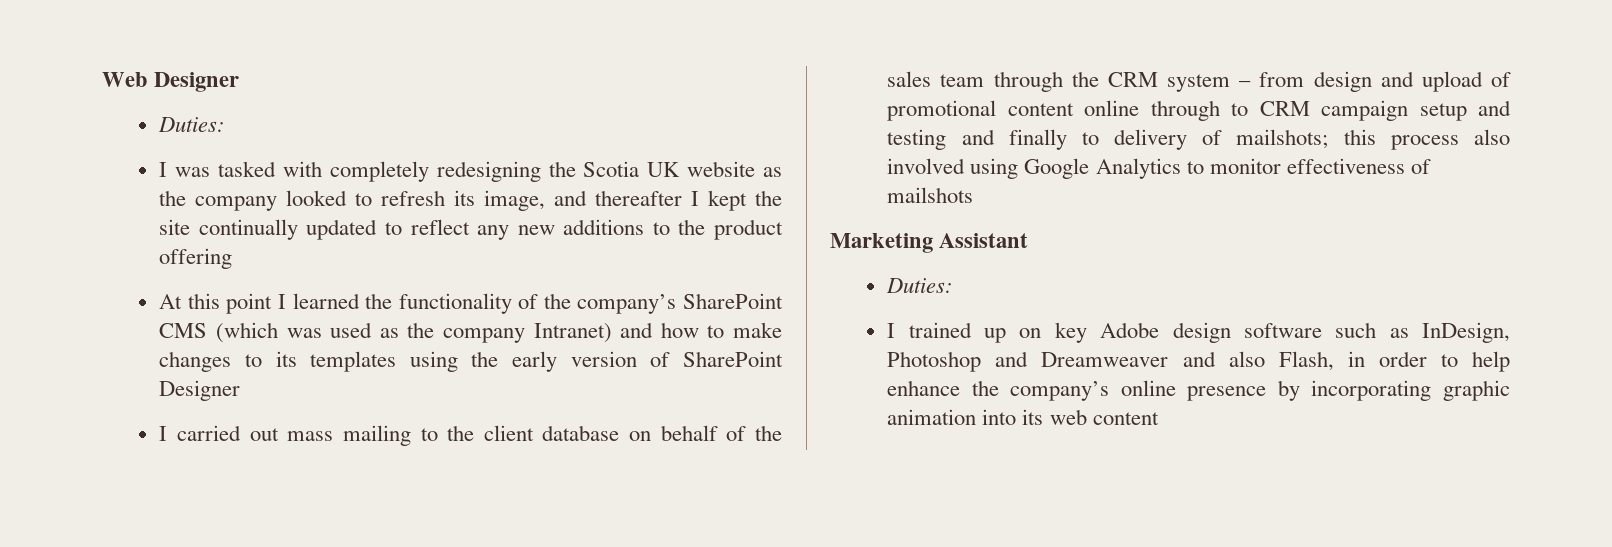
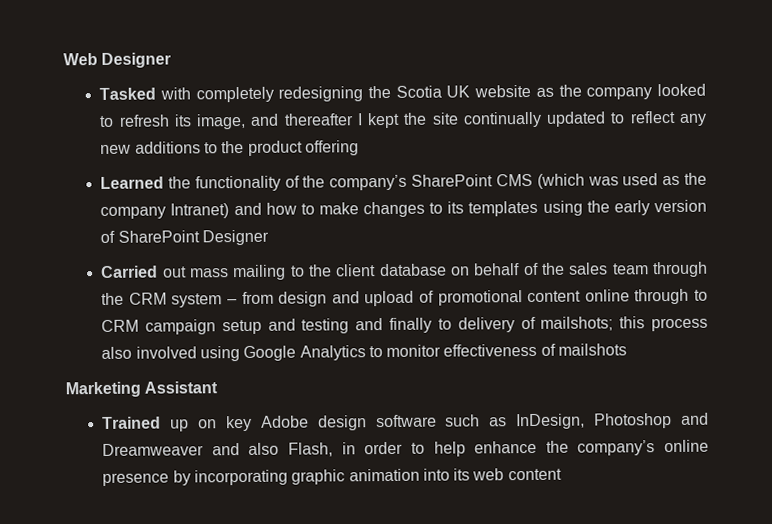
  Web Designer
- Duties:
- I was tasked with completely redesigning the Scotia UK website as the company looked to refresh its image, and thereafter I kept the site continually updated to reflect any new additions to the product offering
+ Tasked with completely redesigning the Scotia UK website as the company looked to refresh its image, and thereafter I kept the site continually updated to reflect any new additions to the product offering
- At this point I learned the functionality of the company’s SharePoint CMS (which was used as the company Intranet) and how to make changes to its templates using the early version of SharePoint Designer
+ Learned the functionality of the company’s SharePoint CMS (which was used as the company Intranet) and how to make changes to its templates using the early version of SharePoint Designer
- I carried out mass mailing to the client database on behalf of the sales team through the CRM system – from design and upload of promotional content online through to CRM campaign setup and testing and finally to delivery of mailshots; this process also involved using Google Analytics to monitor effectiveness of mailshots
+ Carried out mass mailing to the client database on behalf of the sales team through the CRM system – from design and upload of promotional content online through to CRM campaign setup and testing and finally to delivery of mailshots; this process also involved using Google Analytics to monitor effectiveness of mailshots
  Marketing Assistant
- Duties:
- I trained up on key Adobe design software such as InDesign, Photoshop and Dreamweaver and also Flash, in order to help enhance the company’s online presence by incorporating graphic animation into its web content
+ Trained up on key Adobe design software such as InDesign, Photoshop and Dreamweaver and also Flash, in order to help enhance the company’s online presence by incorporating graphic animation into its web content

